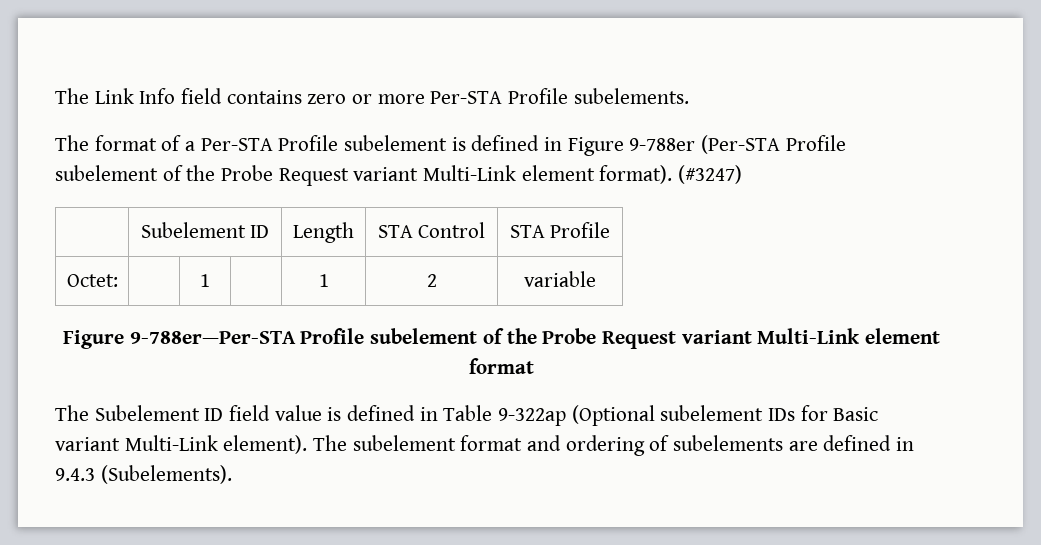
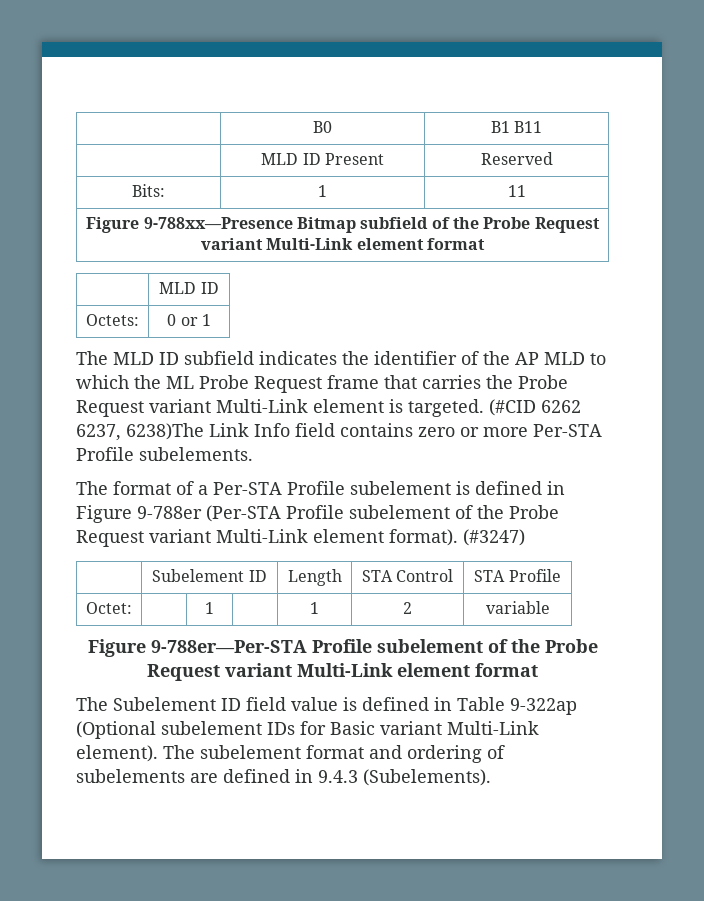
- The Link Info field contains zero or more Per-STA Profile subelements.
+ | B0 | B1 B11
+ | MLD ID Present | Reserved
+ Bits: | 1 | 11
+ Figure 9-788xx—Presence Bitmap subfield of the Probe Request variant Multi-Link element format
+ | MLD ID
+ Octets: | 0 or 1
+ The MLD ID subfield indicates the identifier of the AP MLD to which the ML Probe Request frame that carries the Probe Request variant Multi-Link element is targeted. (#CID 6262 6237, 6238)The Link Info field contains zero or more Per-STA Profile subelements.

